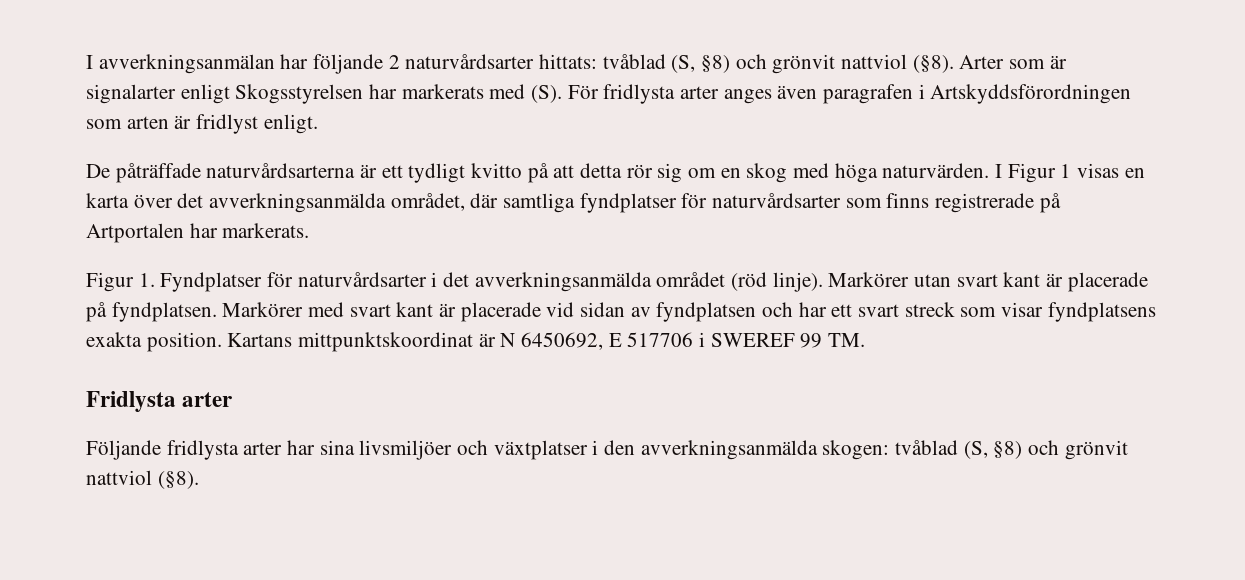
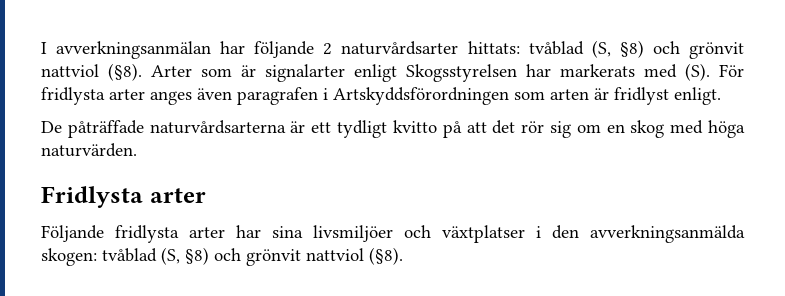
- De påträffade naturvårdsarterna är ett tydligt kvitto på att detta rör sig om en skog med höga naturvärden. I Figur 1 visas en karta över det avverkningsanmälda området, där samtliga fyndplatser för naturvårdsarter som finns registrerade på Artportalen har markerats.
- Figur 1. Fyndplatser för naturvårdsarter i det avverkningsanmälda området (röd linje). Markörer utan svart kant är placerade på fyndplatsen. Markörer med svart kant är placerade vid sidan av fyndplatsen och har ett svart streck som visar fyndplatsens exakta position. Kartans mittpunktskoordinat är N 6450692, E 517706 i SWEREF 99 TM.
+ De påträffade naturvårdsarterna är ett tydligt kvitto på att det rör sig om en skog med höga naturvärden.

